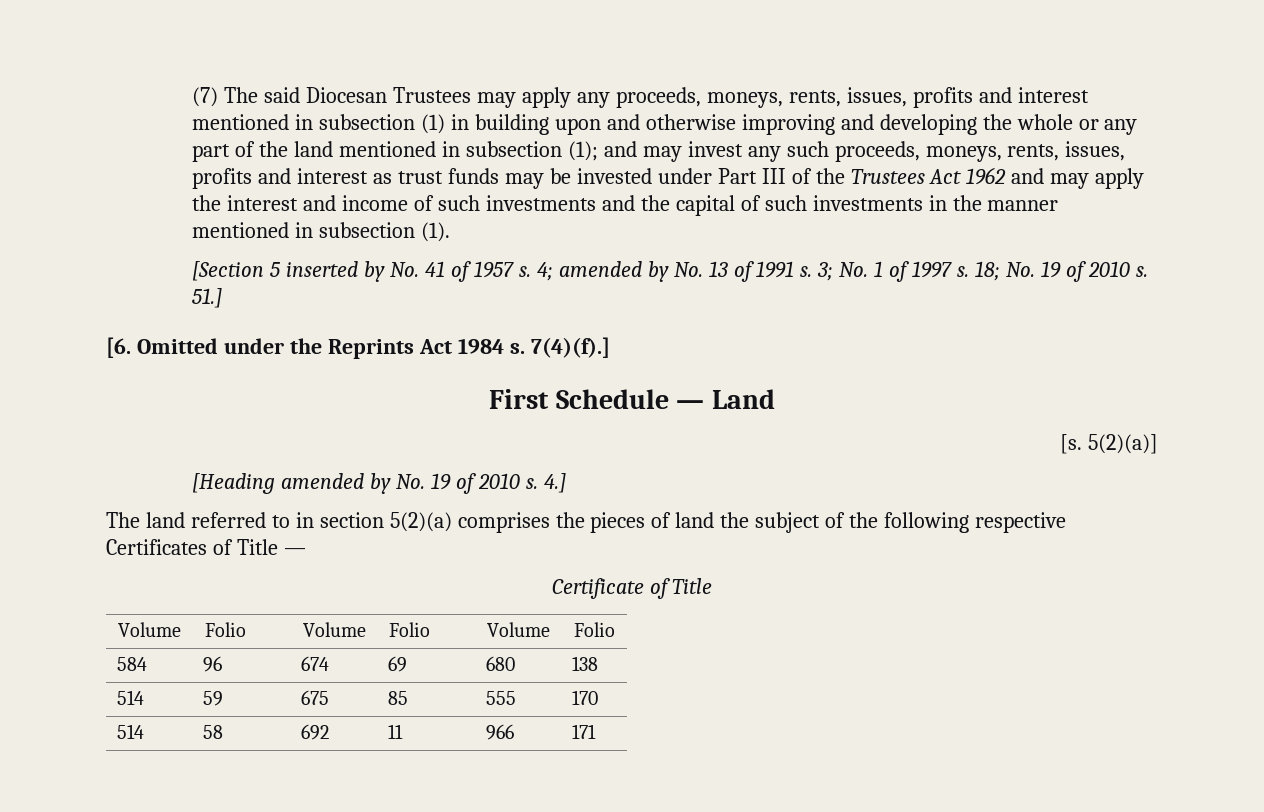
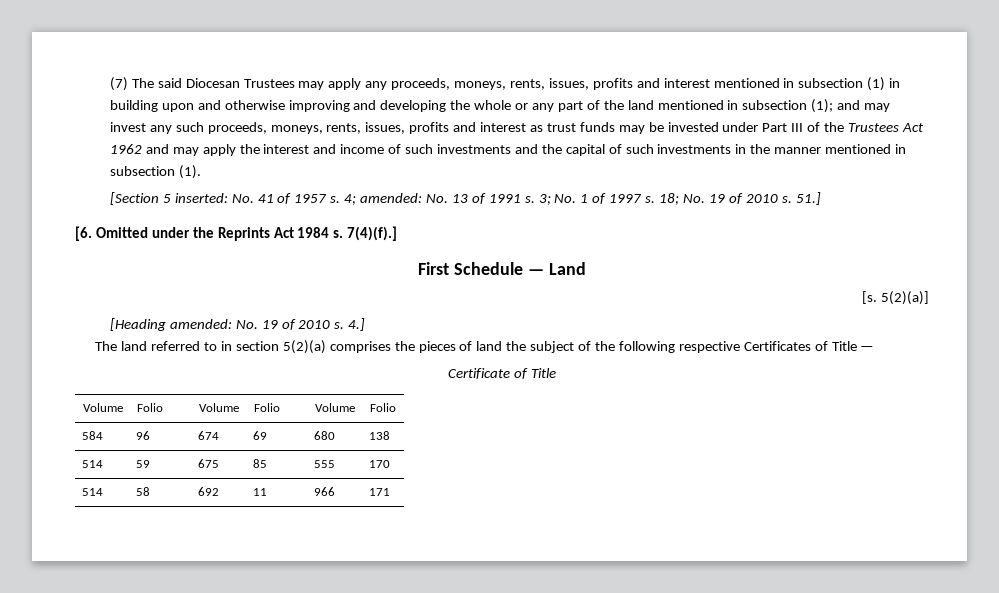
- [Section 5 inserted by No. 41 of 1957 s.
+ [Section 5 inserted: No. 41 of 1957 s.
- 4; amended by No. 13 of 1991 s.
+ 4; amended: No. 13 of 1991 s.
- [Heading amended by No. 19 of 2010 s.
+ [Heading amended: No. 19 of 2010 s.

